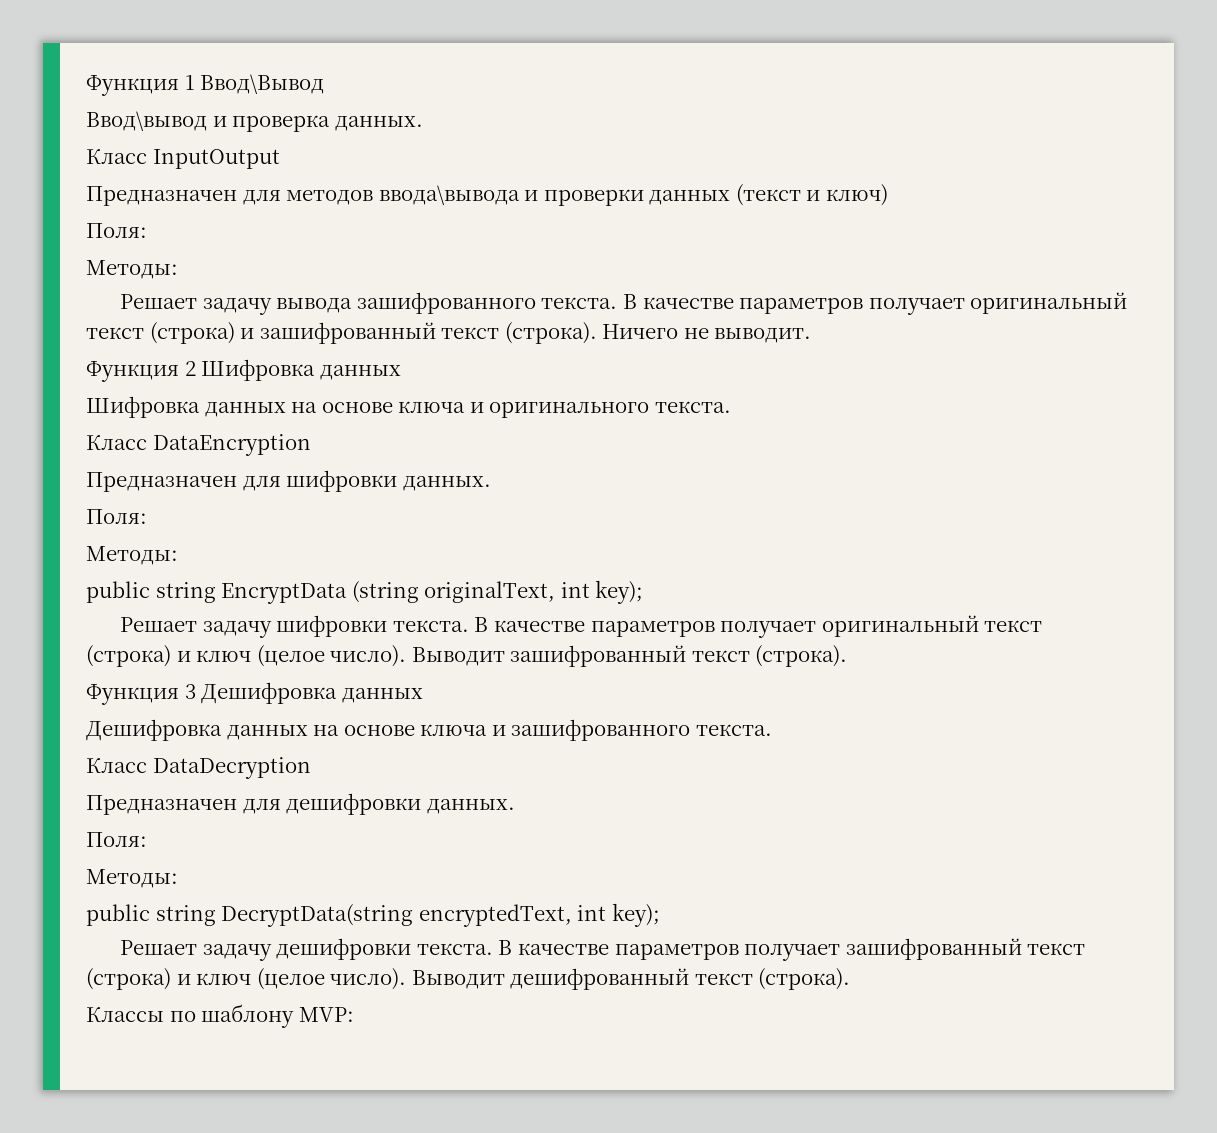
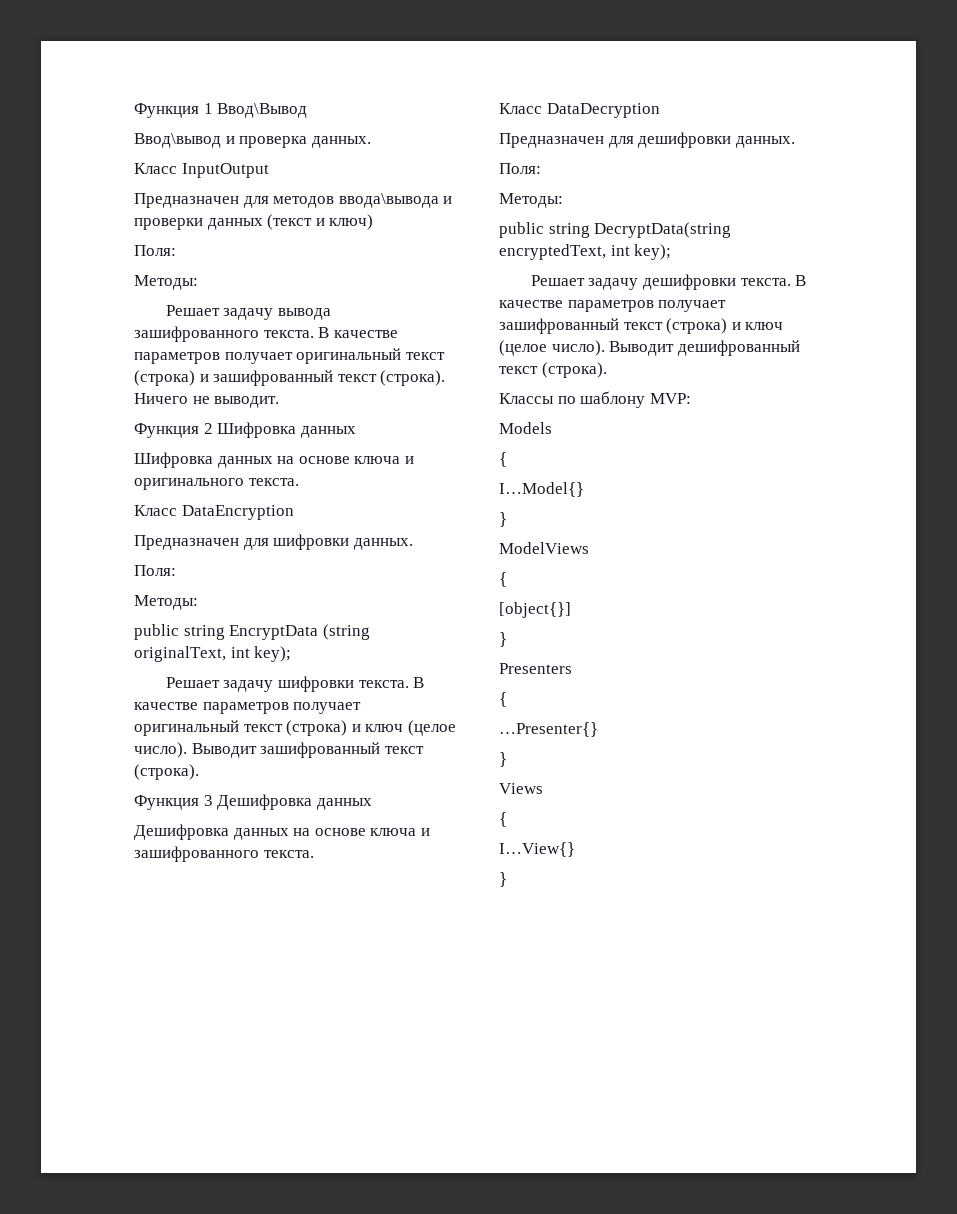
+ Models
+ {
+ I…Model{}
+ }
+ ModelViews
+ {
+ [object{}]
+ }
+ Presenters
+ {
+ …Presenter{}
+ }
+ Views
+ {
+ I…View{}
+ }

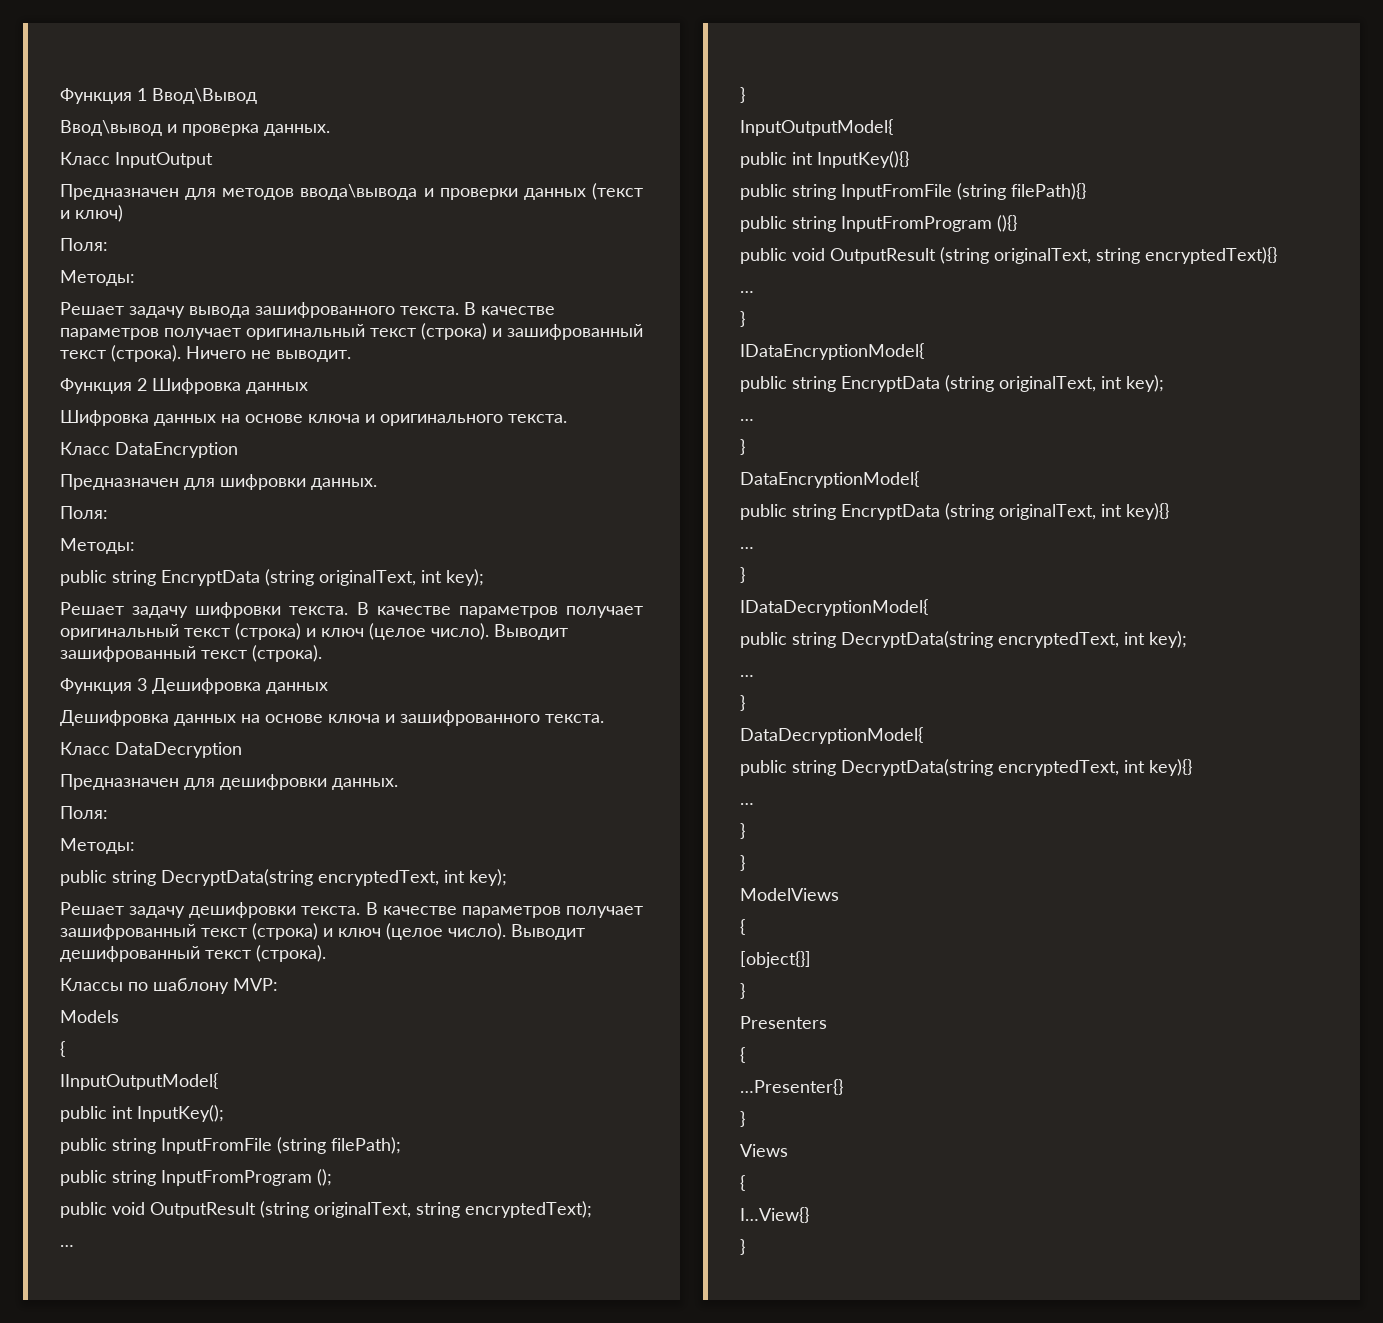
- I…Model{}
+ IInputOutputModel{
+ public int InputKey();
+ public string InputFromFile (string filePath);
+ public string InputFromProgram ();
+ public void OutputResult (string originalText, string encryptedText);
+ …
+ }
+ InputOutputModel{
+ public int InputKey(){}
+ public string InputFromFile (string filePath){}
+ public string InputFromProgram (){}
+ public void OutputResult (string originalText, string encryptedText){}
+ …
+ }
+ IDataEncryptionModel{
+ public string EncryptData (string originalText, int key);
+ …
+ }
+ DataEncryptionModel{
+ public string EncryptData (string originalText, int key){}
+ …
+ }
+ IDataDecryptionModel{
+ public string DecryptData(string encryptedText, int key);
+ …
+ }
+ DataDecryptionModel{
+ public string DecryptData(string encryptedText, int key){}
+ …
+ }

